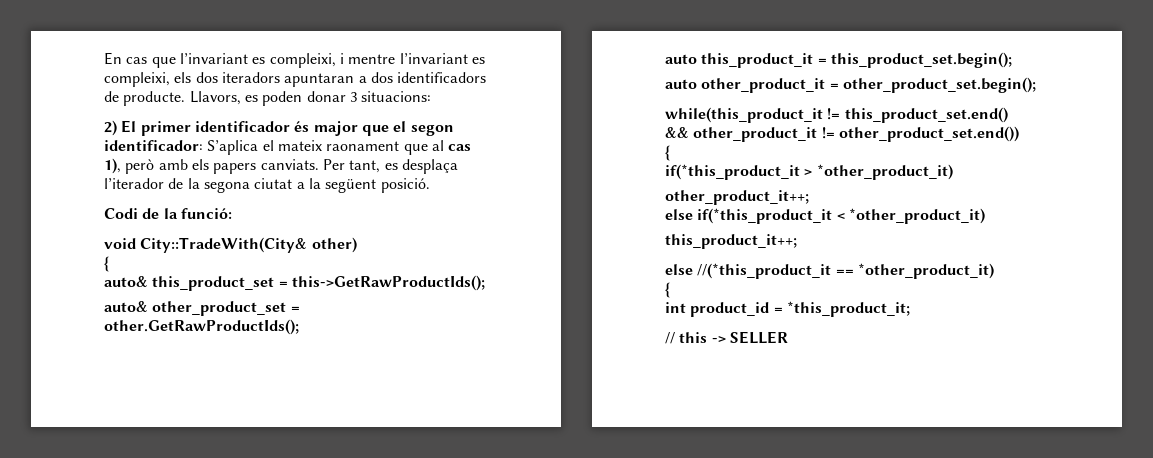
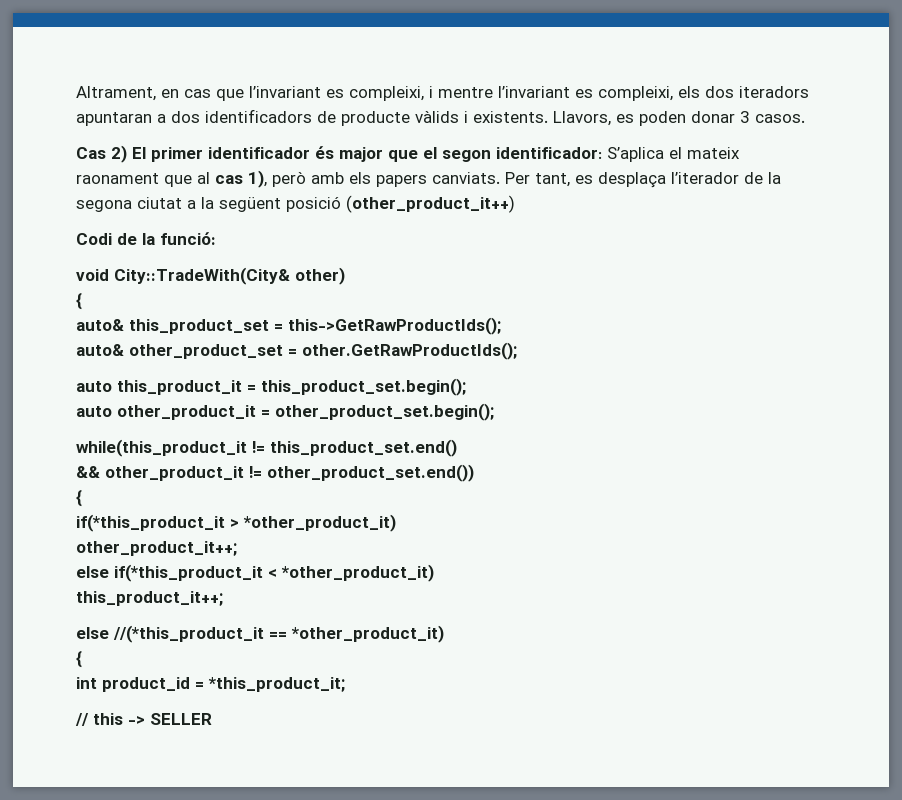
- En cas que l’invariant es compleixi, i mentre l’invariant es compleixi, els dos iteradors apuntaran a dos identificadors de producte.
+ Altrament, en cas que l’invariant es compleixi, i mentre l’invariant es compleixi, els dos iteradors apuntaran a dos identificadors de producte vàlids i existents.
- Llavors, es poden donar 3 situacions:
- 2) El primer identificador és major que el segon identificador: S’aplica el mateix raonament que al cas 1), però amb els papers canviats.
+ Llavors, es poden donar 3 casos.
+ Cas 2) El primer identificador és major que el segon identificador: S’aplica el mateix raonament que al cas 1), però amb els papers canviats.
- Per tant, es desplaça l’iterador de la segona ciutat a la següent posició.
+ Per tant, es desplaça l’iterador de la segona ciutat a la següent posició (other_product_it++)

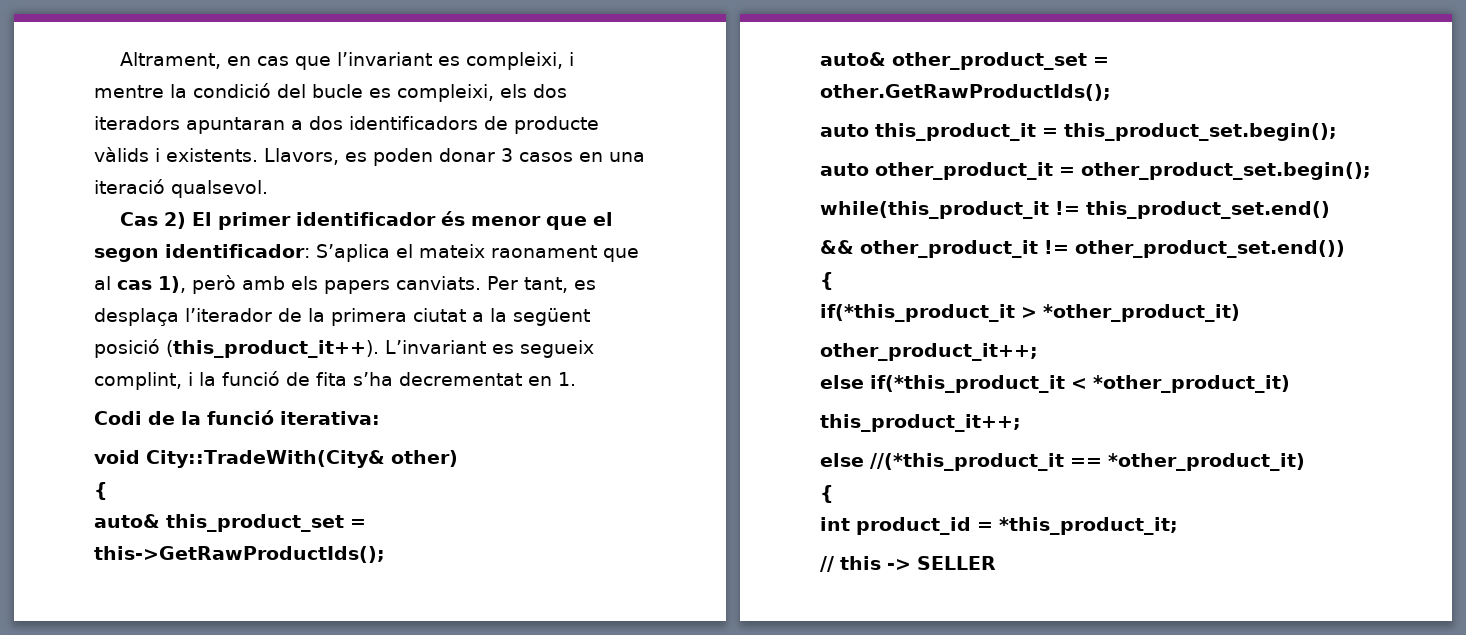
- Altrament, en cas que l’invariant es compleixi, i mentre l’invariant es compleixi, els dos iteradors apuntaran a dos identificadors de producte vàlids i existents.
+ Altrament, en cas que l’invariant es compleixi, i mentre la condició del bucle es compleixi, els dos iteradors apuntaran a dos identificadors de producte vàlids i existents.
- Llavors, es poden donar 3 casos.
+ Llavors, es poden donar 3 casos en una iteració qualsevol.
- Cas 2) El primer identificador és major que el segon identificador: S’aplica el mateix raonament que al cas 1), però amb els papers canviats.
+ Cas 2) El primer identificador és menor que el segon identificador: S’aplica el mateix raonament que al cas 1), però amb els papers canviats.
- Per tant, es desplaça l’iterador de la segona ciutat a la següent posició (other_product_it++)
+ Per tant, es desplaça l’iterador de la primera ciutat a la següent posició (this_product_it++). L’invariant es segueix complint, i la funció de fita s’ha decrementat en 1.
- Codi de la funció:
+ Codi de la funció iterativa:

